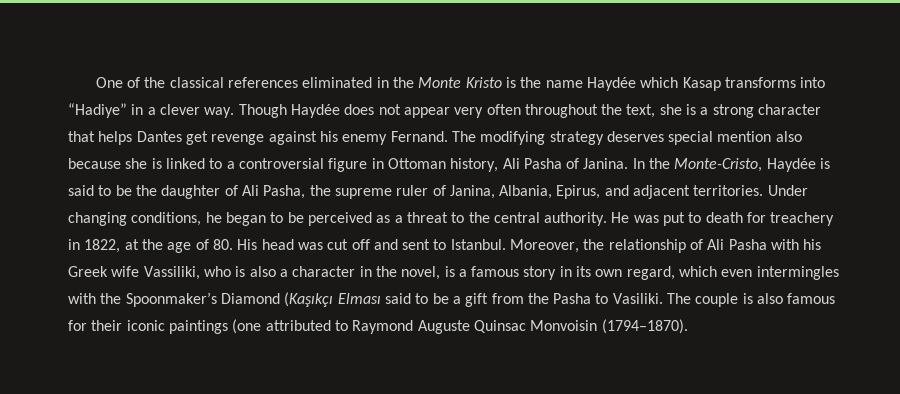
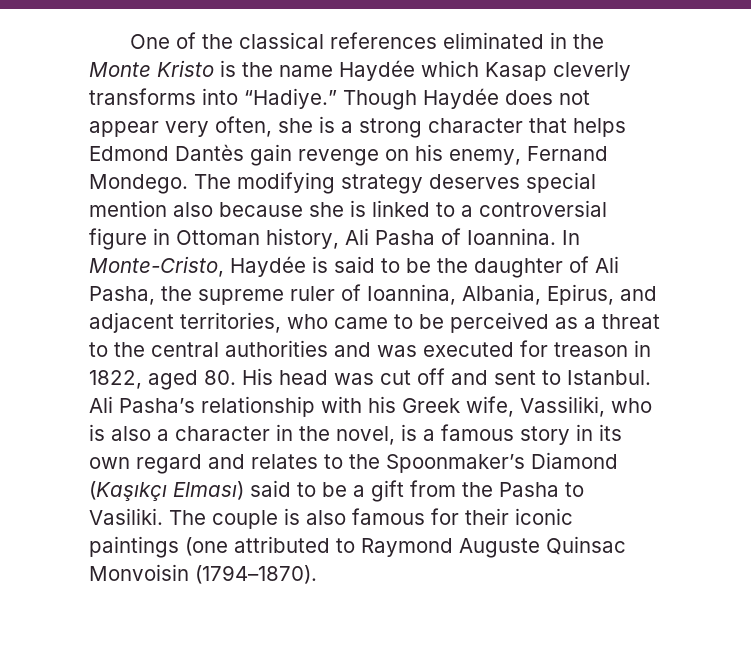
- One of the classical references eliminated in the Monte Kristo is the name Haydée which Kasap transforms into “Hadiye” in a clever way.
+ One of the classical references eliminated in the Monte Kristo is the name Haydée which Kasap cleverly transforms into “Hadiye.”
- Though Haydée does not appear very often throughout the text, she is a strong character that helps Dantes get revenge against his enemy Fernand.
+ Though Haydée does not appear very often, she is a strong character that helps Edmond Dantès gain revenge on his enemy, Fernand Mondego.
- The modifying strategy deserves special mention also because she is linked to a controversial figure in Ottoman history, Ali Pasha of Janina. In the Monte-Cristo, Haydée is said to be the daughter of Ali Pasha, the supreme ruler of Janina, Albania, Epirus, and adjacent territories. Under changing conditions, he began to be perceived as a threat to the central authority. He was put to death for treachery in 1822, at the age of 80. His head was cut off and sent to Istanbul.
+ The modifying strategy deserves special mention also because she is linked to a controversial figure in Ottoman history, Ali Pasha of Ioannina. In Monte-Cristo, Haydée is said to be the daughter of Ali Pasha, the supreme ruler of Ioannina, Albania, Epirus, and adjacent territories, who came to be perceived as a threat to the central authorities and was executed for treason in 1822, aged 80. His head was cut off and sent to Istanbul.
- Moreover, the relationship of Ali Pasha with his Greek wife Vassiliki, who is also a character in the novel, is a famous story in its own regard, which even intermingles with the Spoonmaker’s Diamond (Kaşıkçı Elması said to be a gift from the Pasha to Vasiliki.
+ Ali Pasha’s relationship with his Greek wife, Vassiliki, who is also a character in the novel, is a famous story in its own regard and relates to the Spoonmaker’s Diamond (Kaşıkçı Elması) said to be a gift from the Pasha to Vasiliki.

